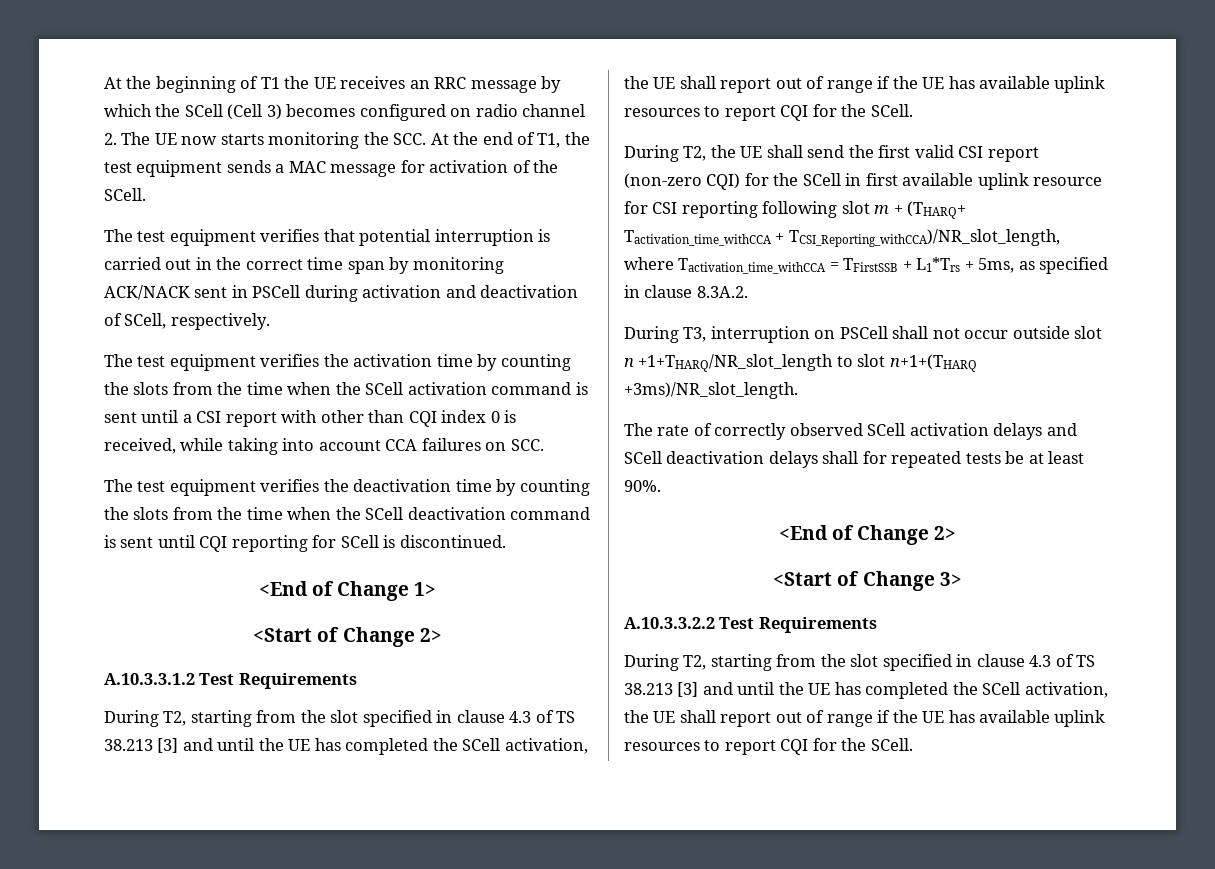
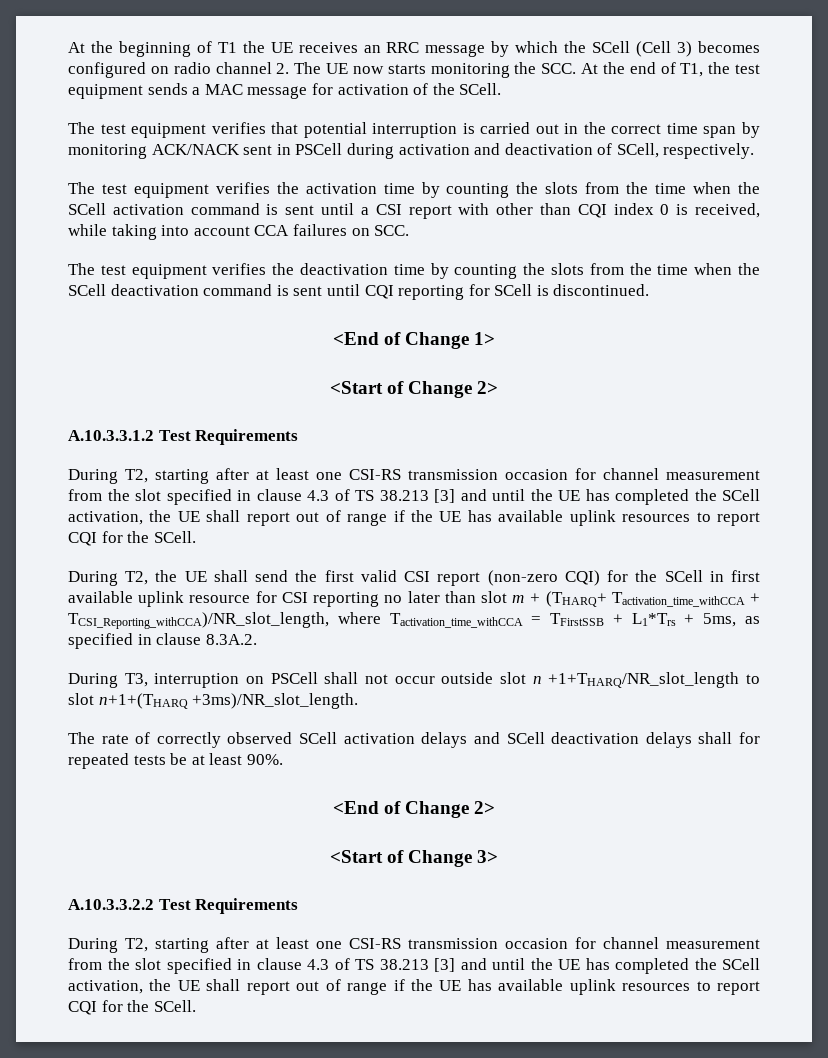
  A.10.3.3.1.2 Test Requirements
- During T2, starting from the slot specified in clause 4.3 of TS 38.213 [3] and until the UE has completed the SCell activation, the UE shall report out of range if the UE has available uplink resources to report CQI for the SCell.
+ During T2, starting after at least one CSI-RS transmission occasion for channel measurement from the slot specified in clause 4.3 of TS 38.213 [3] and until the UE has completed the SCell activation, the UE shall report out of range if the UE has available uplink resources to report CQI for the SCell.
- During T2, the UE shall send the first valid CSI report (non-zero CQI) for the SCell in first available uplink resource for CSI reporting following slot m + (THARQ+ Tactivation_time_withCCA + TCSI_Reporting_withCCA)/NR_slot_length, where Tactivation_time_withCCA = TFirstSSB + L1*Trs + 5ms, as specified in clause 8.3A.2.
+ During T2, the UE shall send the first valid CSI report (non-zero CQI) for the SCell in first available uplink resource for CSI reporting no later than slot m + (THARQ+ Tactivation_time_withCCA + TCSI_Reporting_withCCA)/NR_slot_length, where Tactivation_time_withCCA = TFirstSSB + L1*Trs + 5ms, as specified in clause 8.3A.2.
  A.10.3.3.2.2 Test Requirements
- During T2, starting from the slot specified in clause 4.3 of TS 38.213 [3] and until the UE has completed the SCell activation, the UE shall report out of range if the UE has available uplink resources to report CQI for the SCell.
+ During T2, starting after at least one CSI-RS transmission occasion for channel measurement from the slot specified in clause 4.3 of TS 38.213 [3] and until the UE has completed the SCell activation, the UE shall report out of range if the UE has available uplink resources to report CQI for the SCell.

